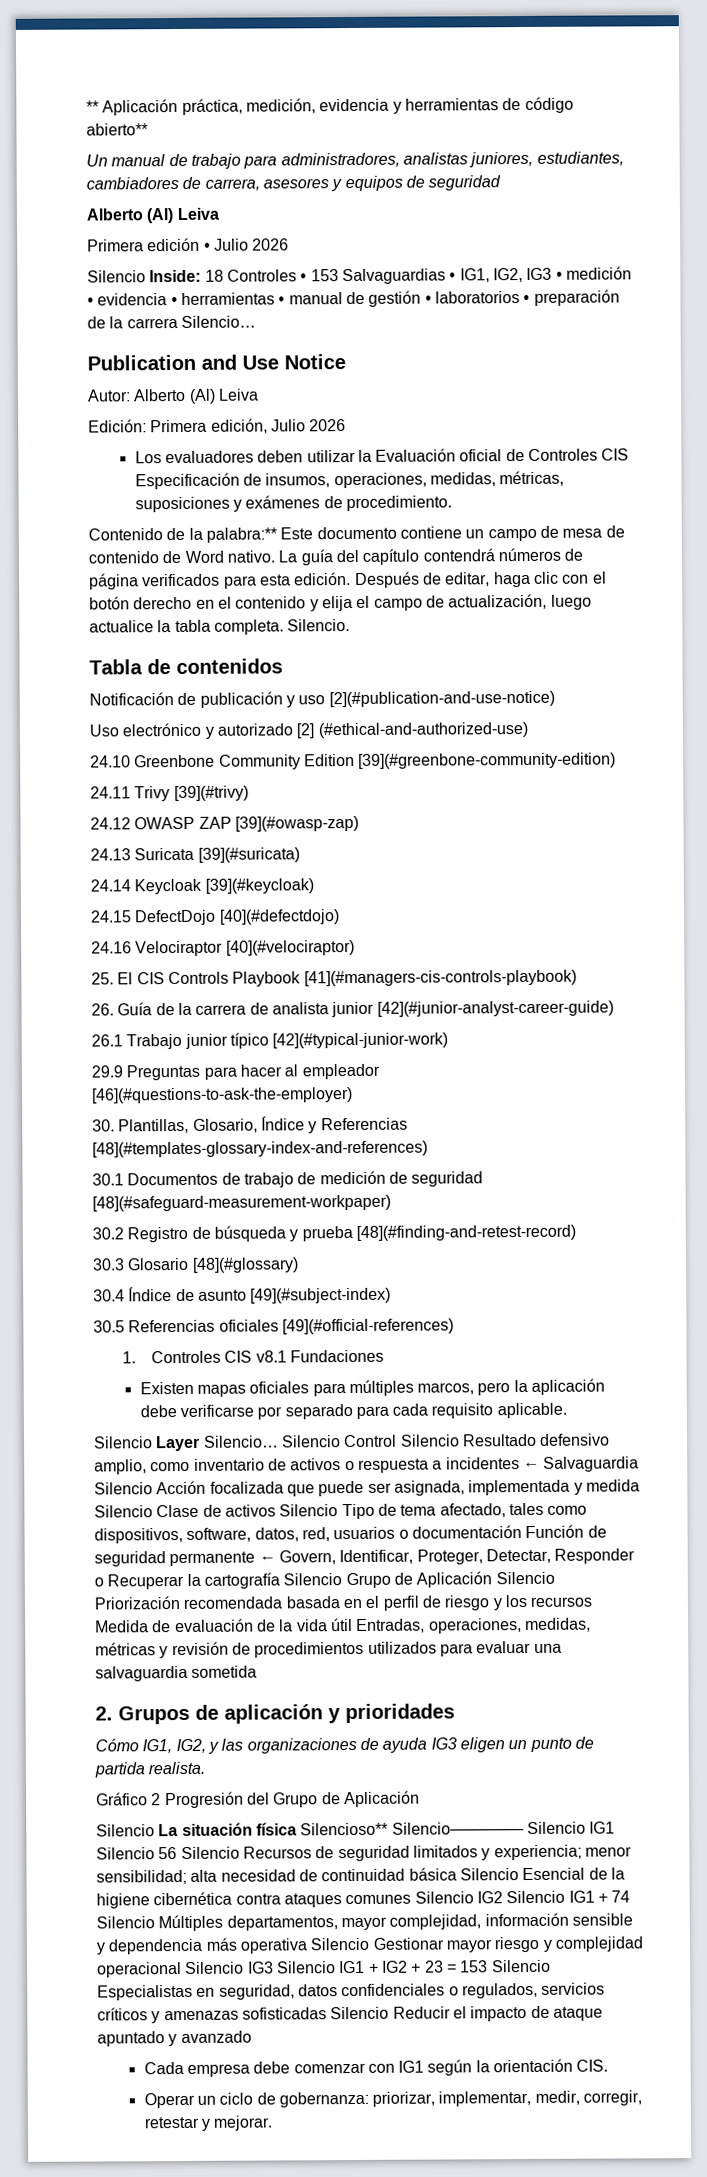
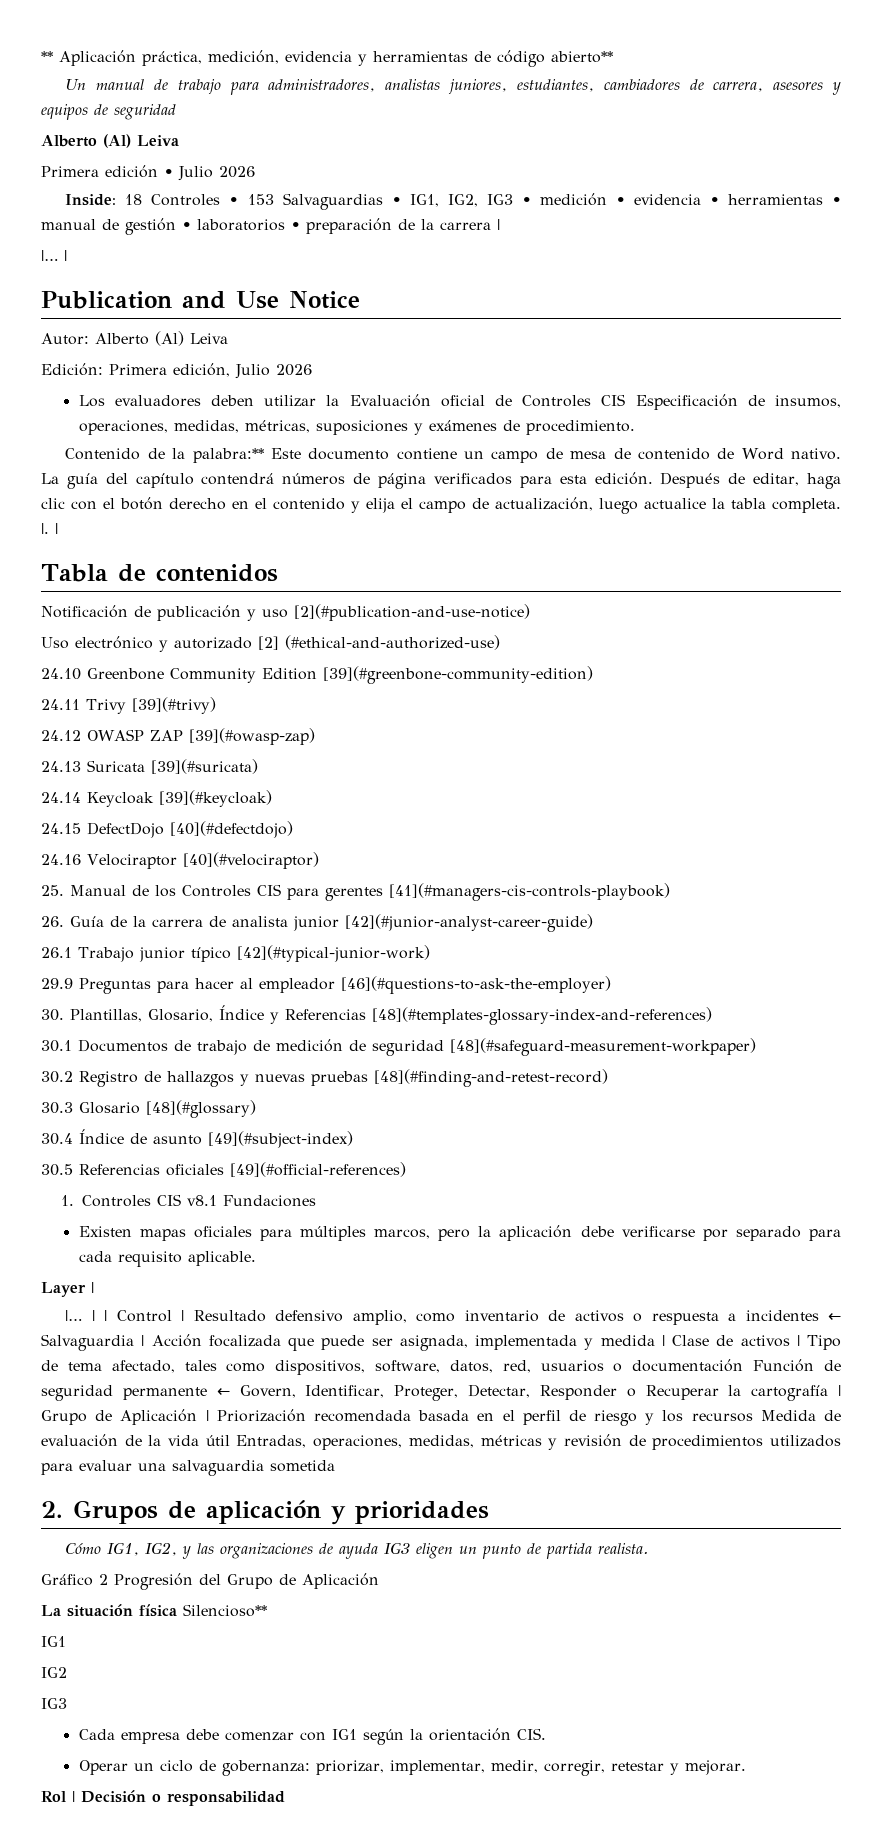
- Silencio Inside: 18 Controles • 153 Salvaguardias • IG1, IG2, IG3 • medición • evidencia • herramientas • manual de gestión • laboratorios • preparación de la carrera Silencio…
+ Inside: 18 Controles • 153 Salvaguardias • IG1, IG2, IG3 • medición • evidencia • herramientas • manual de gestión • laboratorios • preparación de la carrera |
+ |… |
- Silencio.
+ |. |
- 25. El CIS Controls Playbook [41](#managers-cis-controls-playbook)
+ 25. Manual de los Controles CIS para gerentes [41](#managers-cis-controls-playbook)
- 30.2 Registro de búsqueda y prueba [48](#finding-and-retest-record)
+ 30.2 Registro de hallazgos y nuevas pruebas [48](#finding-and-retest-record)
- Silencio Layer Silencio… Silencio Control Silencio Resultado defensivo amplio, como inventario de activos o respuesta a incidentes ← Salvaguardia Silencio Acción focalizada que puede ser asignada, implementada y medida Silencio Clase de activos Silencio Tipo de tema afectado, tales como dispositivos, software, datos, red, usuarios o documentación Función de seguridad permanente ← Govern, Identificar, Proteger, Detectar, Responder o Recuperar la cartografía Silencio Grupo de Aplicación Silencio Priorización recomendada basada en el perfil de riesgo y los recursos Medida de evaluación de la vida útil Entradas, operaciones, medidas, métricas y revisión de procedimientos utilizados para evaluar una salvaguardia sometida
+ Layer |
+ |… | | Control | Resultado defensivo amplio, como inventario de activos o respuesta a incidentes ← Salvaguardia | Acción focalizada que puede ser asignada, implementada y medida | Clase de activos | Tipo de tema afectado, tales como dispositivos, software, datos, red, usuarios o documentación Función de seguridad permanente ← Govern, Identificar, Proteger, Detectar, Responder o Recuperar la cartografía | Grupo de Aplicación | Priorización recomendada basada en el perfil de riesgo y los recursos Medida de evaluación de la vida útil Entradas, operaciones, medidas, métricas y revisión de procedimientos utilizados para evaluar una salvaguardia sometida
- Silencio La situación física Silencioso** Silencio————– Silencio IG1 Silencio 56 Silencio Recursos de seguridad limitados y experiencia; menor sensibilidad; alta necesidad de continuidad básica Silencio Esencial de la higiene cibernética contra ataques comunes Silencio IG2 Silencio IG1 + 74 Silencio Múltiples departamentos, mayor complejidad, información sensible y dependencia más operativa Silencio Gestionar mayor riesgo y complejidad operacional Silencio IG3 Silencio IG1 + IG2 + 23 = 153 Silencio Especialistas en seguridad, datos confidenciales o regulados, servicios críticos y amenazas sofisticadas Silencio Reducir el impacto de ataque apuntado y avanzado
+ La situación física Silencioso**
+ IG1
+ IG2
+ IG3
+ Rol | Decisión o responsabilidad

